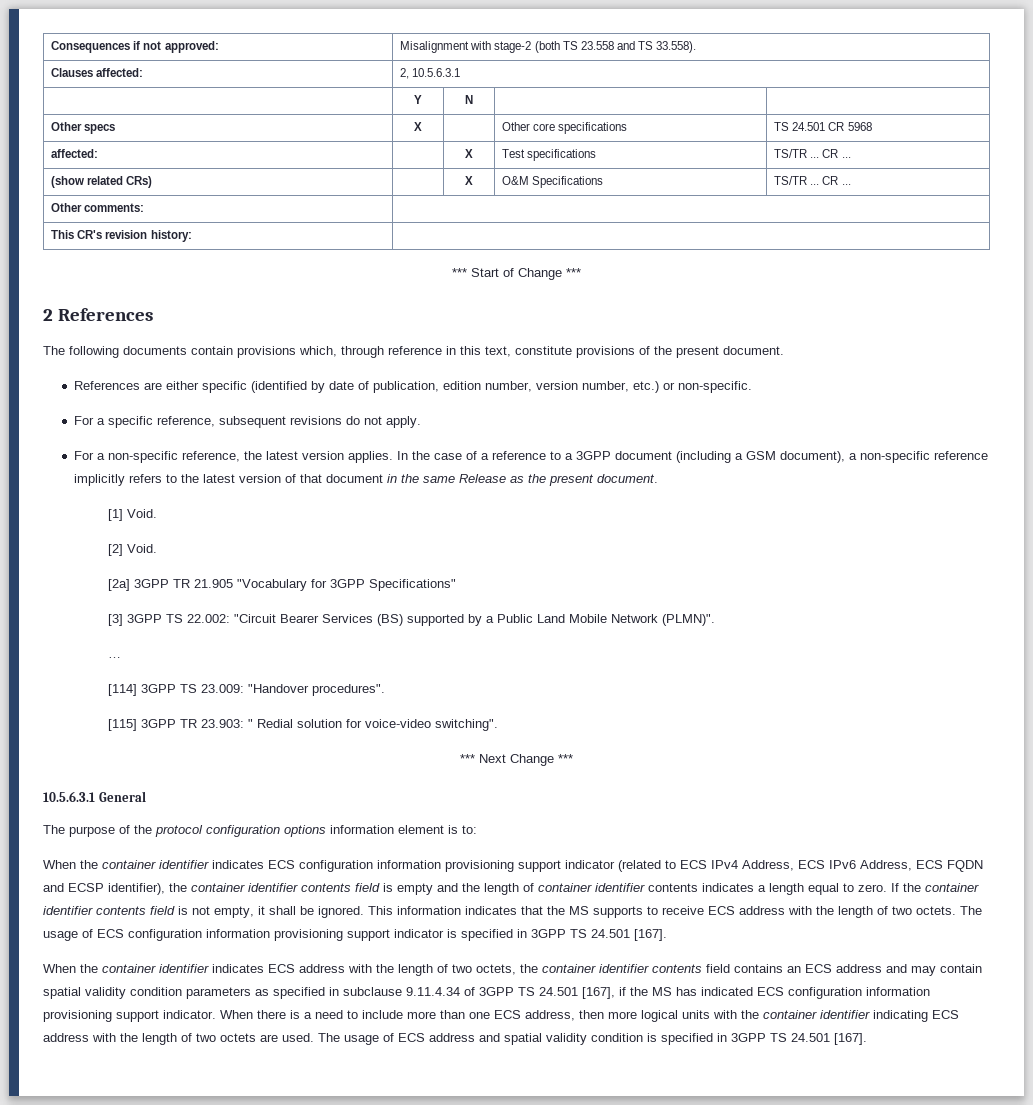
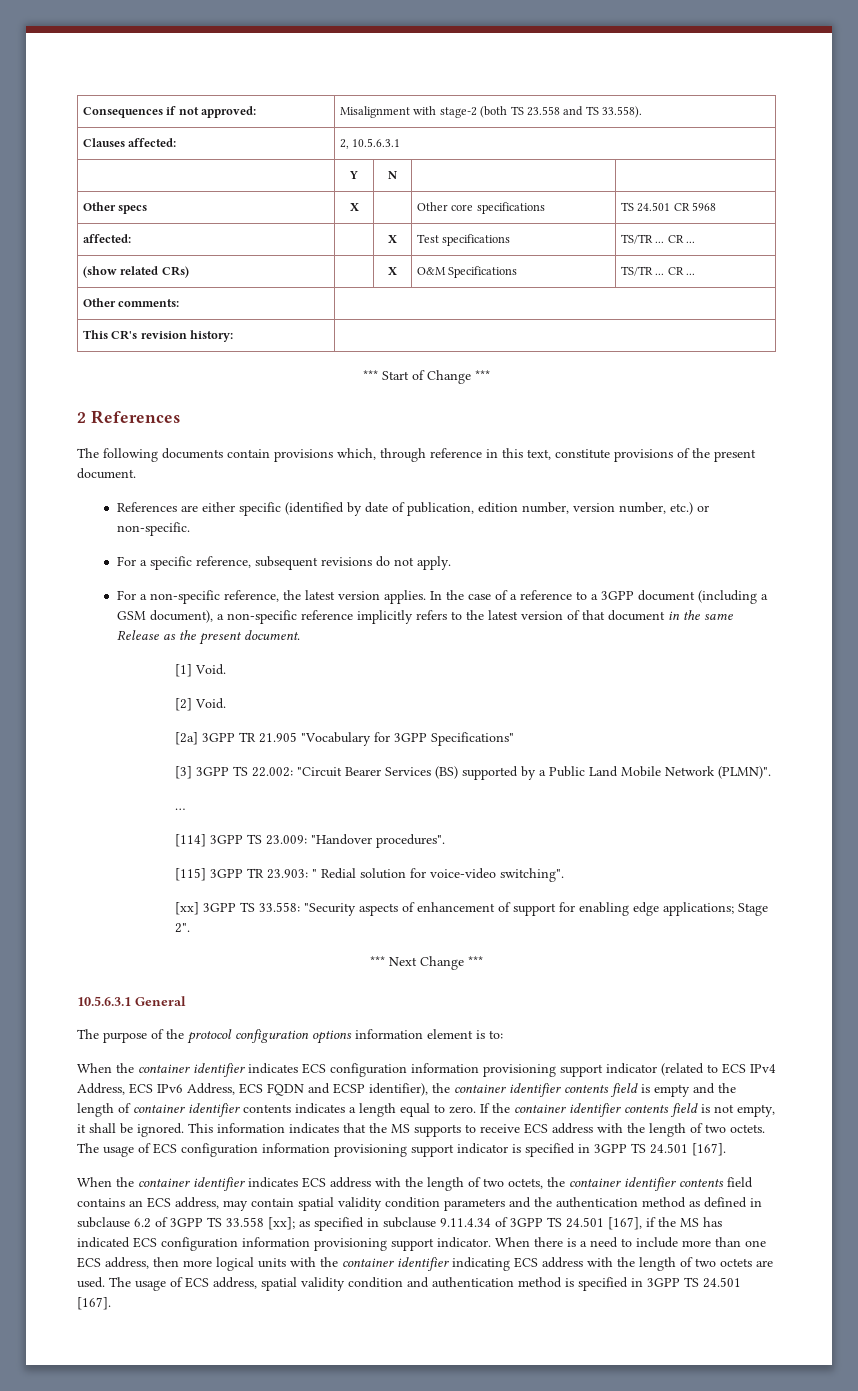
+ [xx] 3GPP TS 33.558: "Security aspects of enhancement of support for enabling edge applications; Stage 2".
- When the container identifier indicates ECS address with the length of two octets, the container identifier contents field contains an ECS address and may contain spatial validity condition parameters as specified in subclause 9.11.4.34 of 3GPP TS 24.501 [167], if the MS has indicated ECS configuration information provisioning support indicator.
+ When the container identifier indicates ECS address with the length of two octets, the container identifier contents field contains an ECS address, may contain spatial validity condition parameters and the authentication method as defined in subclause 6.2 of 3GPP TS 33.558 [xx]; as specified in subclause 9.11.4.34 of 3GPP TS 24.501 [167], if the MS has indicated ECS configuration information provisioning support indicator.
- The usage of ECS address and spatial validity condition is specified in 3GPP TS 24.501 [167].
+ The usage of ECS address, spatial validity condition and authentication method is specified in 3GPP TS 24.501 [167].

